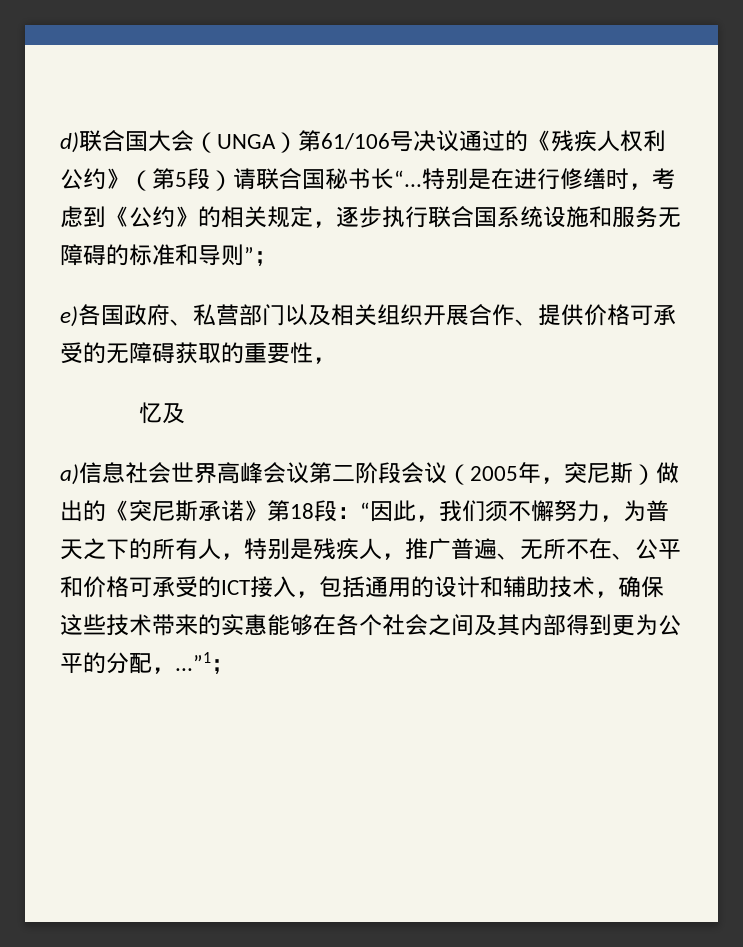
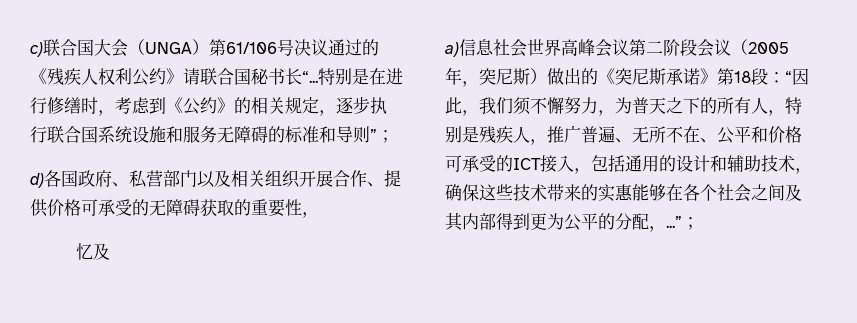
- d)联合国大会（UNGA）第61/106号决议通过的《残疾人权利公约》（第5段）请联合国秘书长“...
+ c)联合国大会（UNGA）第61/106号决议通过的《残疾人权利公约》请联合国秘书长“...
- e)各国政府、私营部门以及相关组织开展合作、提供价格可承受的无障碍获取的重要性，
+ d)各国政府、私营部门以及相关组织开展合作、提供价格可承受的无障碍获取的重要性，
- “因此，我们须不懈努力，为普天之下的所有人，特别是残疾人，推广普遍、无所不在、公平和价格可承受的ICT接入，包括通用的设计和辅助技术，确保这些技术带来的实惠能够在各个社会之间及其内部得到更为公平的分配，...”1；
+ “因此，我们须不懈努力，为普天之下的所有人，特别是残疾人，推广普遍、无所不在、公平和价格可承受的ICT接入，包括通用的设计和辅助技术，确保这些技术带来的实惠能够在各个社会之间及其内部得到更为公平的分配，...”；

